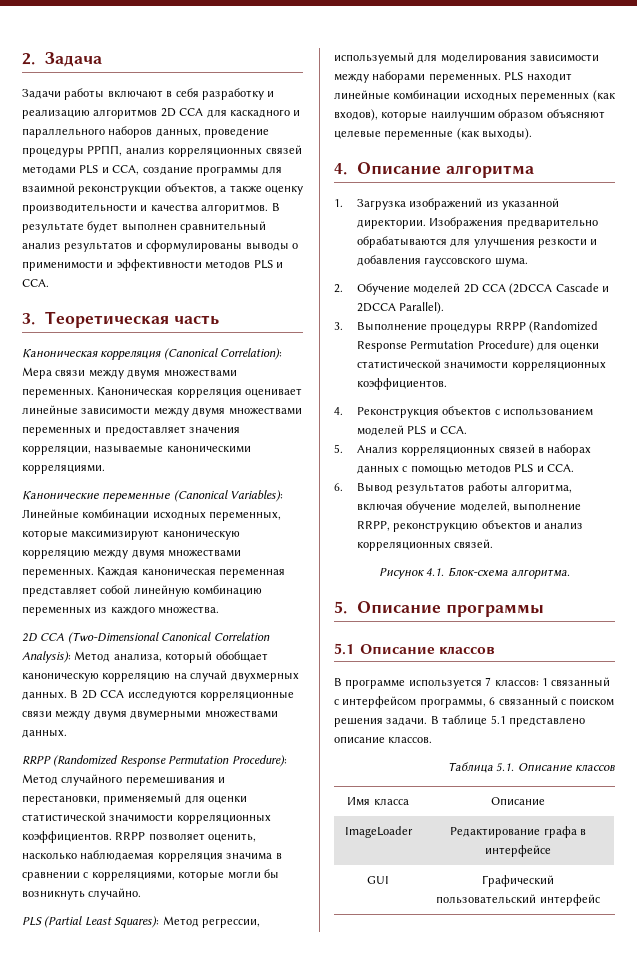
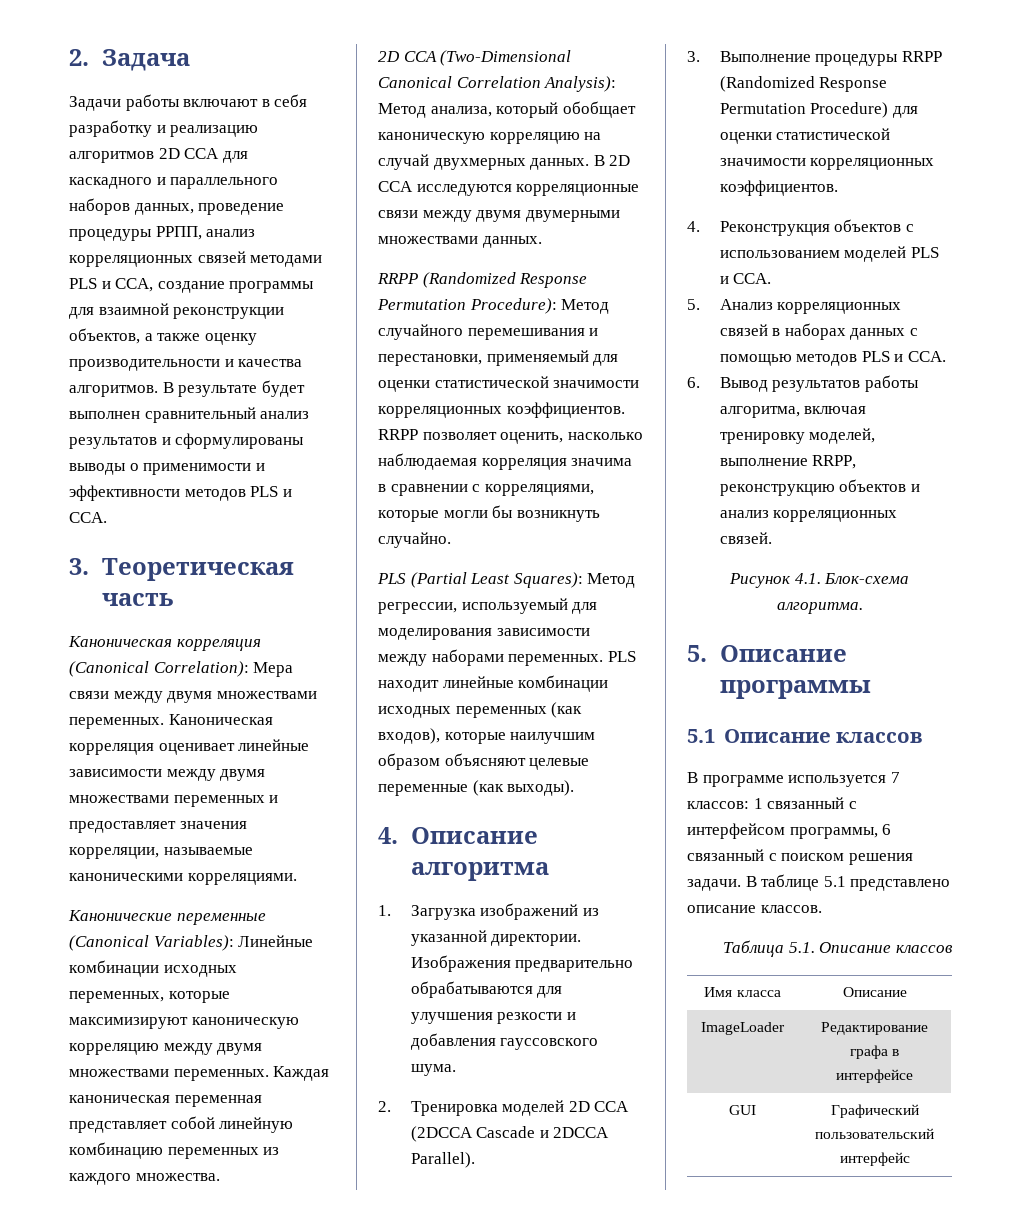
- 2. Обучение моделей 2D CCA (2DCCA Cascade и 2DCCA Parallel).
+ 2. Тренировка моделей 2D CCA (2DCCA Cascade и 2DCCA Parallel).
- 6. Вывод результатов работы алгоритма, включая обучение моделей, выполнение RRPP, реконструкцию объектов и анализ корреляционных связей.
+ 6. Вывод результатов работы алгоритма, включая тренировку моделей, выполнение RRPP, реконструкцию объектов и анализ корреляционных связей.

